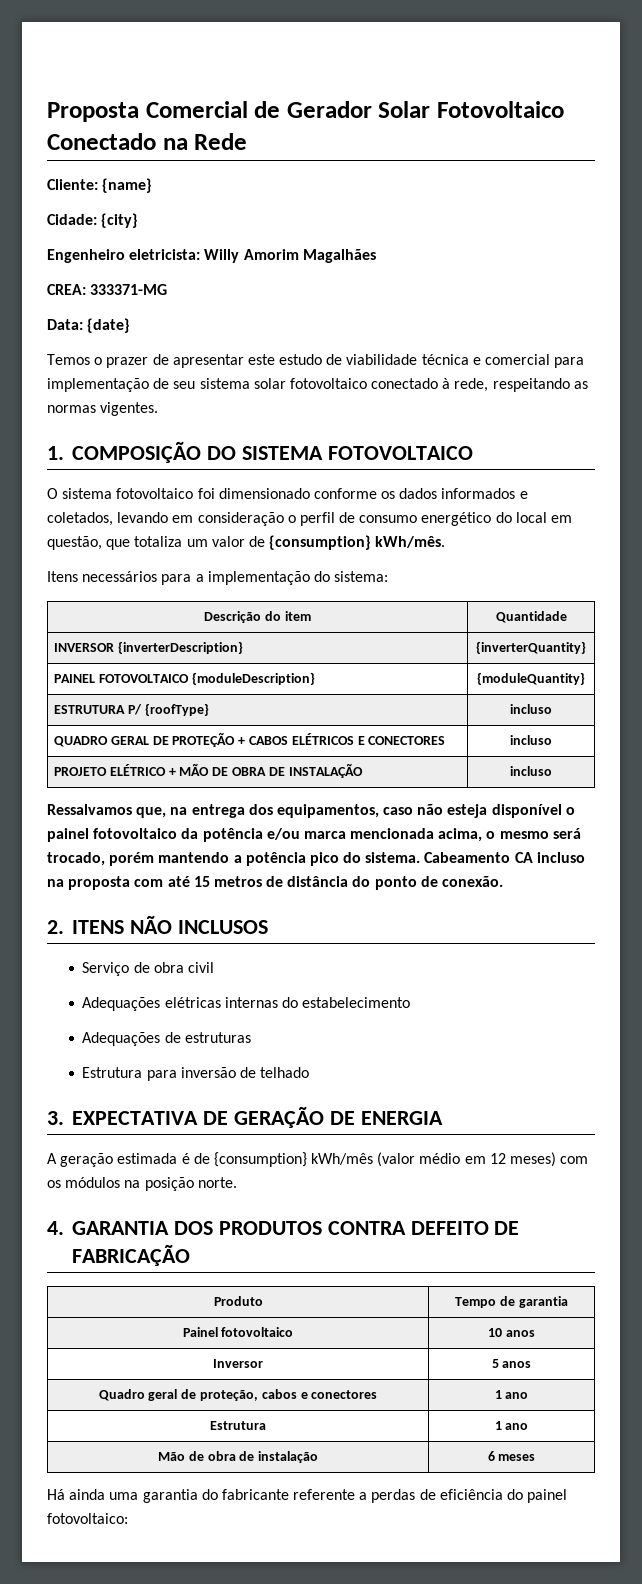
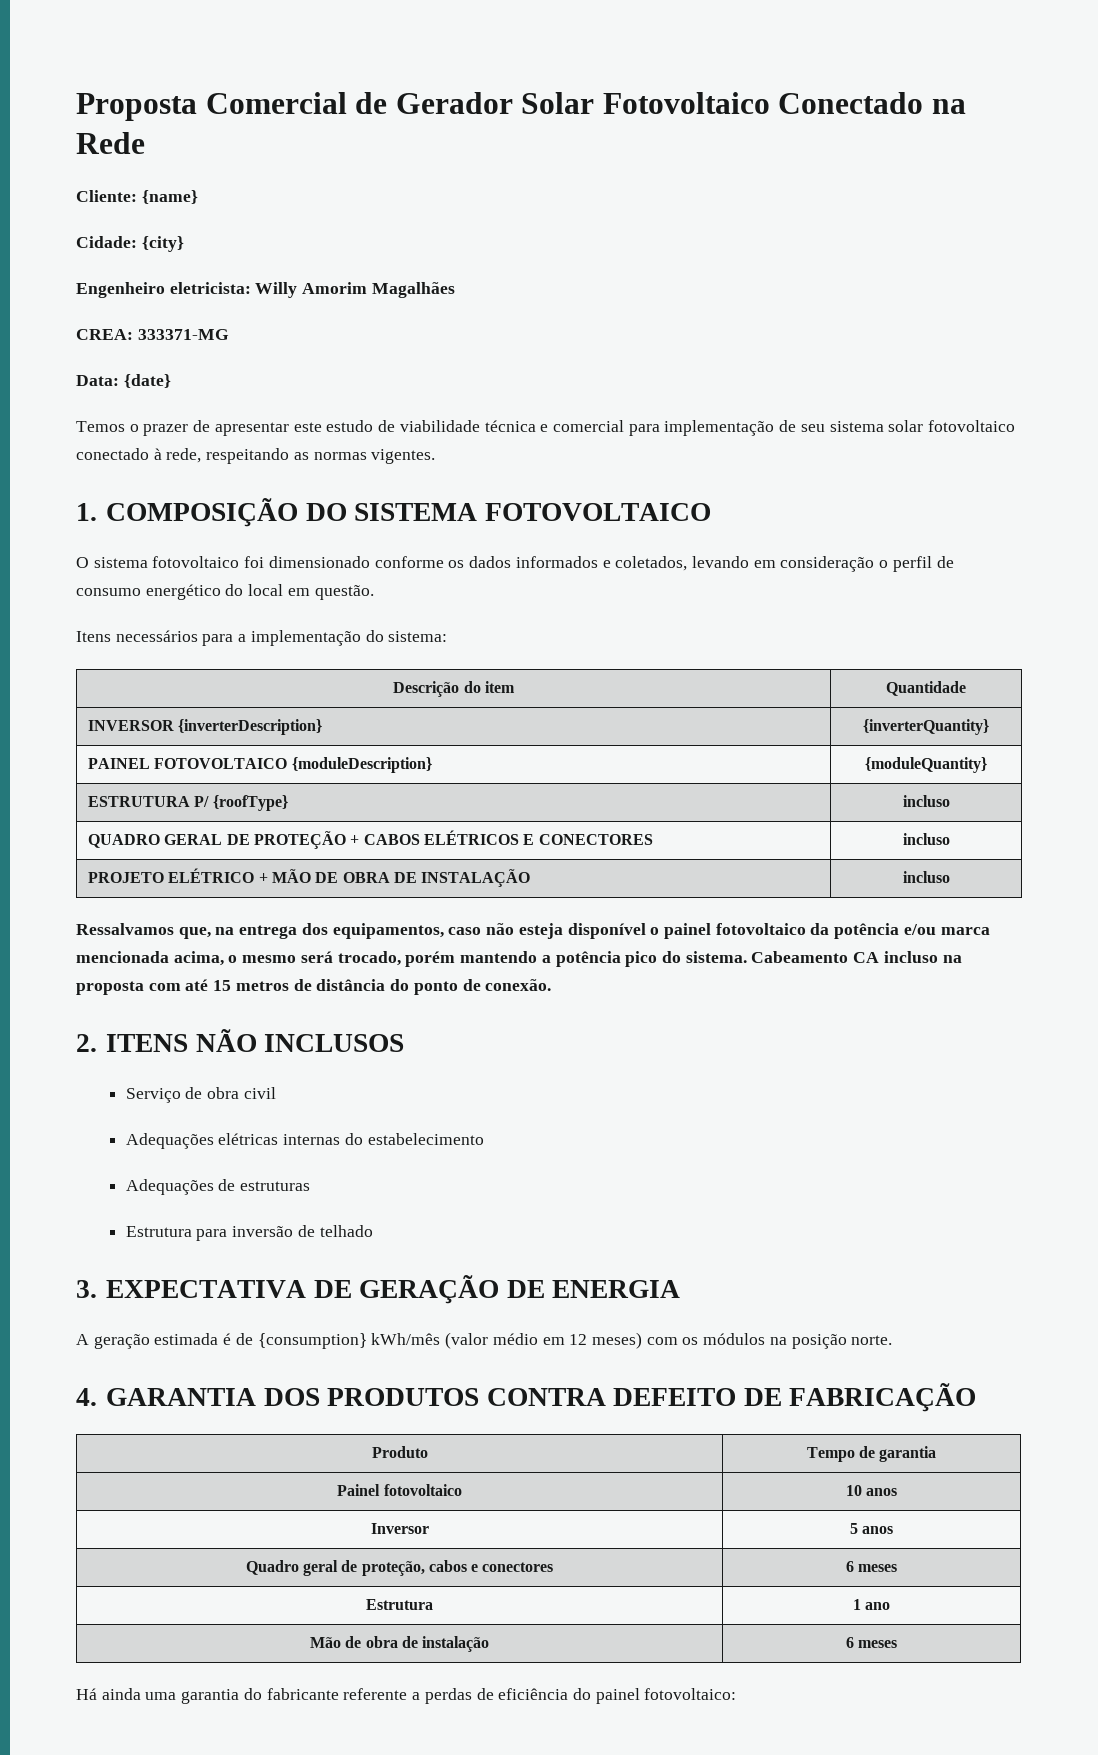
- O sistema fotovoltaico foi dimensionado conforme os dados informados e coletados, levando em consideração o perfil de consumo energético do local em questão, que totaliza um valor de {consumption} kWh/mês.
+ O sistema fotovoltaico foi dimensionado conforme os dados informados e coletados, levando em consideração o perfil de consumo energético do local em questão.
- Quadro geral de proteção, cabos e conectores | 1 ano
+ Quadro geral de proteção, cabos e conectores | 6 meses

